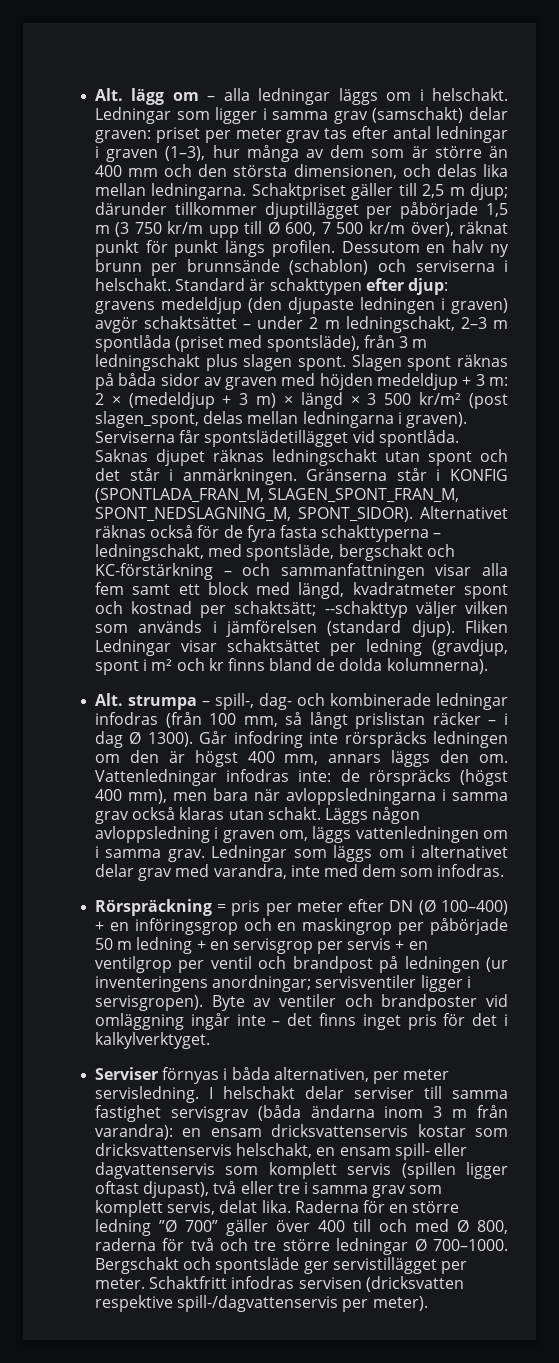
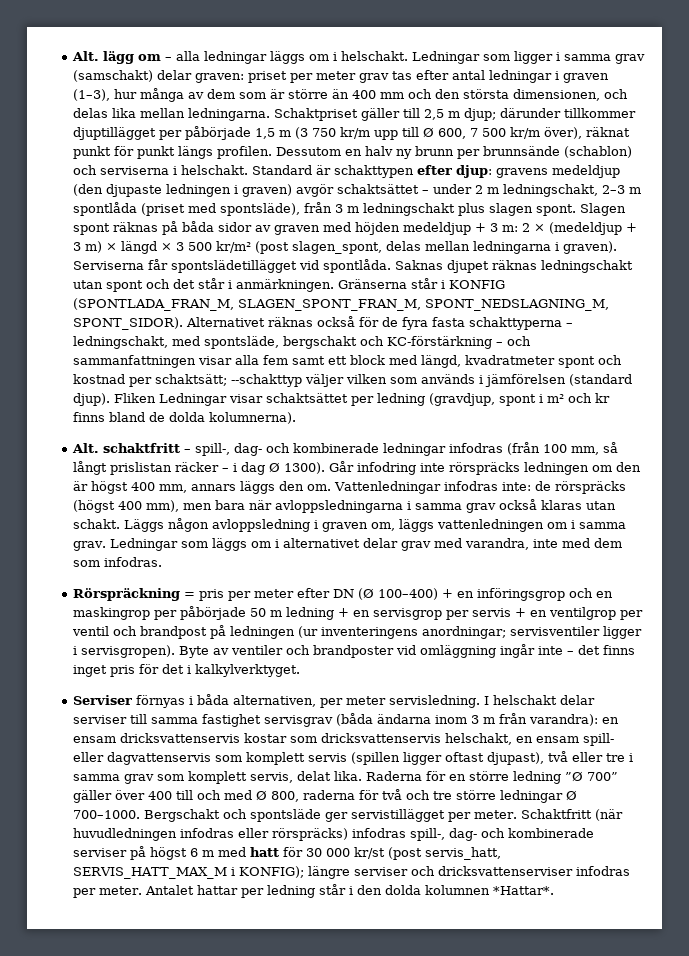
- Alt. strumpa – spill-, dag- och kombinerade ledningar infodras (från 100 mm, så långt prislistan räcker – i dag Ø 1300).
+ Alt. schaktfritt – spill-, dag- och kombinerade ledningar infodras (från 100 mm, så långt prislistan räcker – i dag Ø 1300).
- Schaktfritt infodras servisen (dricksvatten respektive spill-/dagvattenservis per meter).
+ Schaktfritt (när huvudledningen infodras eller rörspräcks) infodras spill-, dag- och kombinerade serviser på högst 6 m med hatt för 30 000 kr/st (post servis_hatt, SERVIS_HATT_MAX_M i KONFIG); längre serviser och dricksvattenserviser infodras per meter. Antalet hattar per ledning står i den dolda kolumnen *Hattar*.

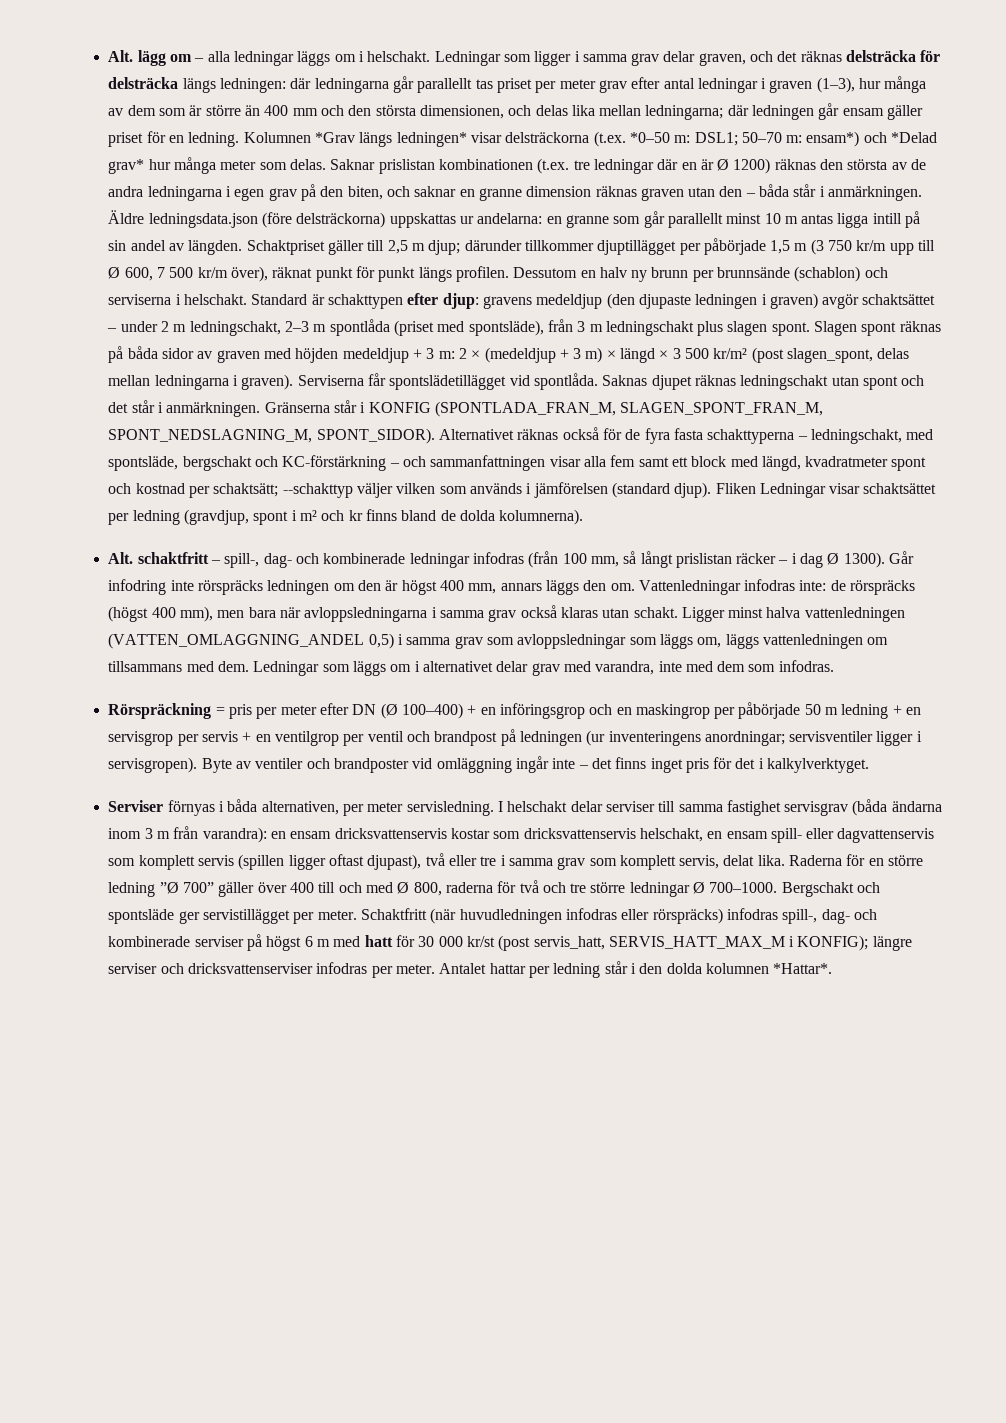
- Ledningar som ligger i samma grav (samschakt) delar graven: priset per meter grav tas efter antal ledningar i graven (1–3), hur många av dem som är större än 400 mm och den största dimensionen, och delas lika mellan ledningarna.
+ Ledningar som ligger i samma grav delar graven, och det räknas delsträcka för delsträcka längs ledningen: där ledningarna går parallellt tas priset per meter grav efter antal ledningar i graven (1–3), hur många av dem som är större än 400 mm och den största dimensionen, och delas lika mellan ledningarna; där ledningen går ensam gäller priset för en ledning. Kolumnen *Grav längs ledningen* visar delsträckorna (t.ex. *0–50 m: DSL1; 50–70 m: ensam*) och *Delad grav* hur många meter som delas. Saknar prislistan kombinationen (t.ex. tre ledningar där en är Ø 1200) räknas den största av de andra ledningarna i egen grav på den biten, och saknar en granne dimension räknas graven utan den – båda står i anmärkningen. Äldre ledningsdata.json (före delsträckorna) uppskattas ur andelarna: en granne som går parallellt minst 10 m antas ligga intill på sin andel av längden.
- Läggs någon avloppsledning i graven om, läggs vattenledningen om i samma grav.
+ Ligger minst halva vattenledningen (VATTEN_OMLAGGNING_ANDEL 0,5) i samma grav som avloppsledningar som läggs om, läggs vattenledningen om tillsammans med dem.

